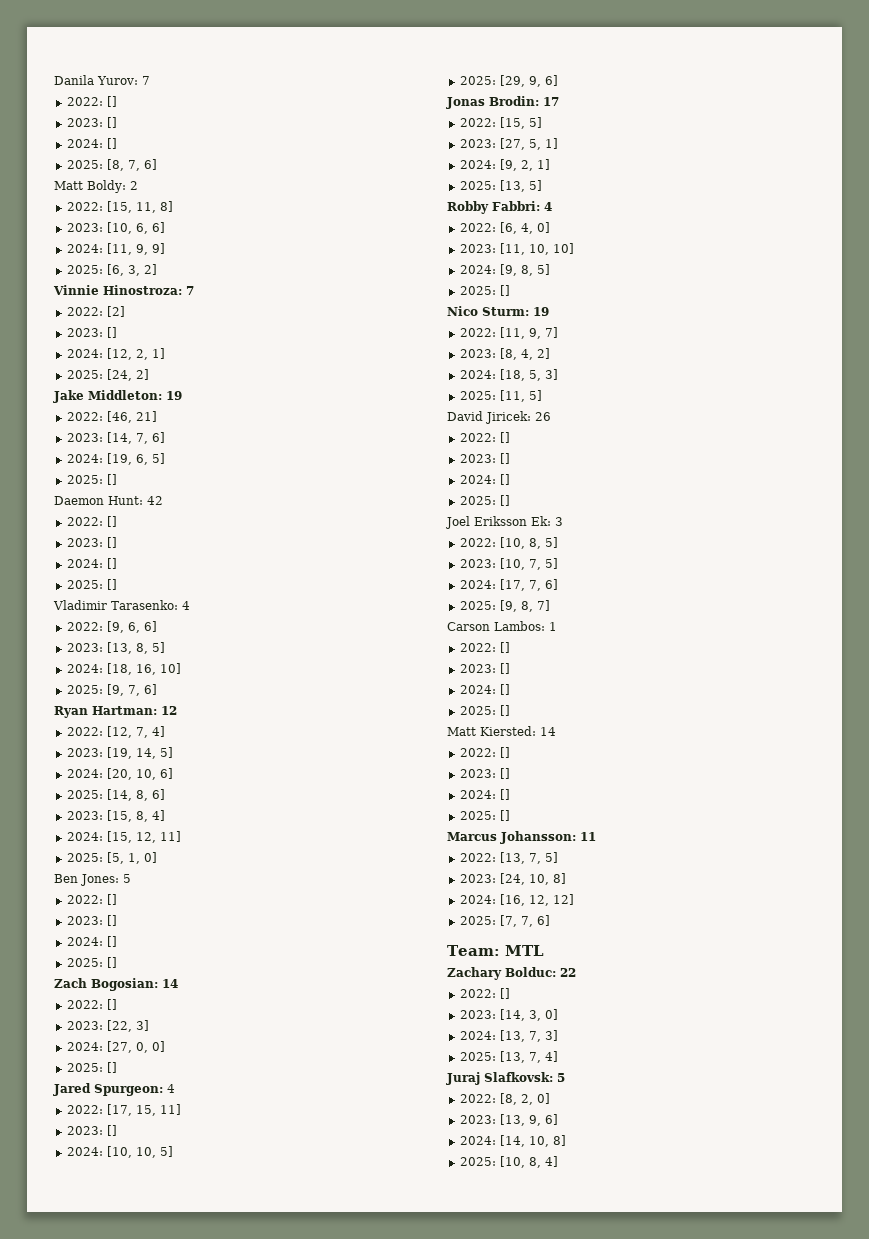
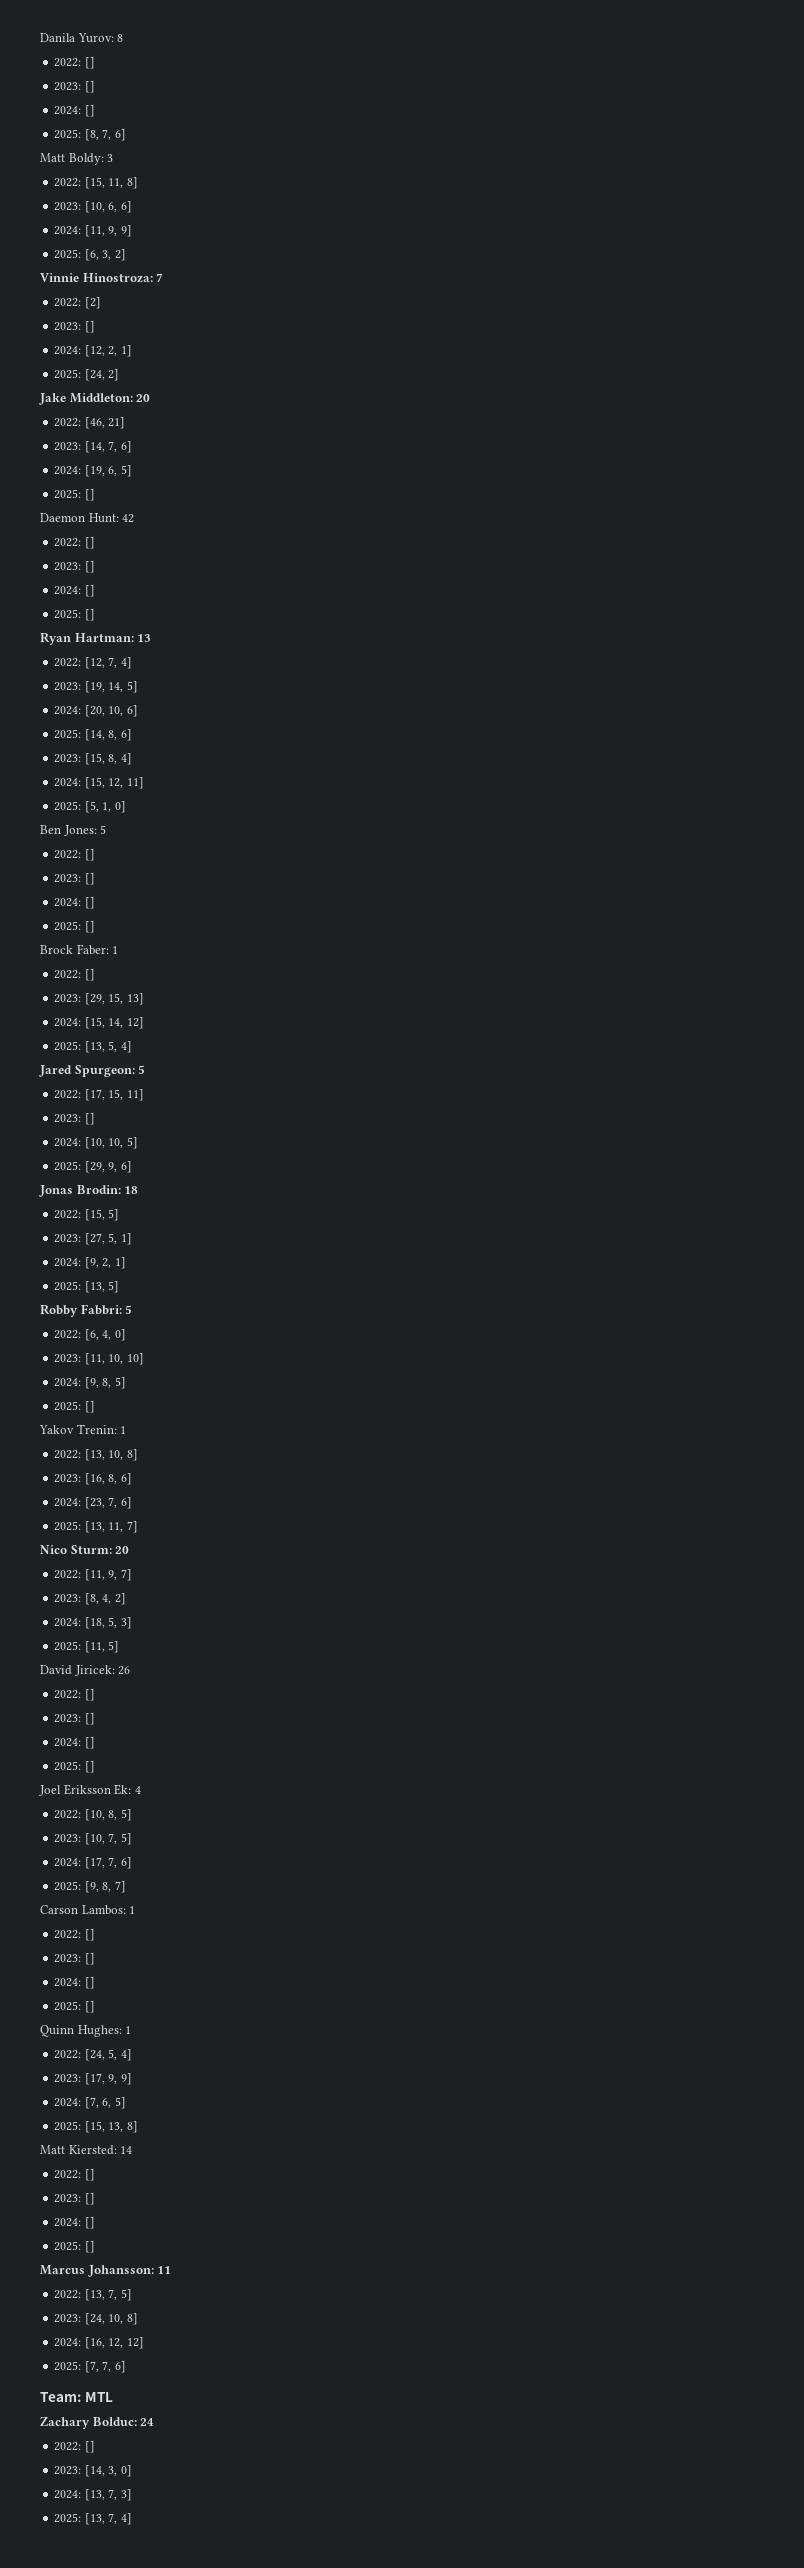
- Danila Yurov: 7
+ Danila Yurov: 8
- Matt Boldy: 2
+ Matt Boldy: 3
- Jake Middleton: 19
+ Jake Middleton: 20
- Vladimir Tarasenko: 4
- 2022: [9, 6, 6]
- 2023: [13, 8, 5]
- 2024: [18, 16, 10]
- 2025: [9, 7, 6]
- Ryan Hartman: 12
+ Ryan Hartman: 13
- Zach Bogosian: 14
+ Brock Faber: 1
  2022: []
- 2023: [22, 3]
- 2024: [27, 0, 0]
- 2025: []
+ 2023: [29, 15, 13]
+ 2024: [15, 14, 12]
+ 2025: [13, 5, 4]
- Jared Spurgeon: 4
+ Jared Spurgeon: 5
- Jonas Brodin: 17
+ Jonas Brodin: 18
- Robby Fabbri: 4
+ Robby Fabbri: 5
+ Yakov Trenin: 1
+ 2022: [13, 10, 8]
+ 2023: [16, 8, 6]
+ 2024: [23, 7, 6]
+ 2025: [13, 11, 7]
- Nico Sturm: 19
+ Nico Sturm: 20
- Joel Eriksson Ek: 3
+ Joel Eriksson Ek: 4
+ Quinn Hughes: 1
+ 2022: [24, 5, 4]
+ 2023: [17, 9, 9]
+ 2024: [7, 6, 5]
+ 2025: [15, 13, 8]
- Zachary Bolduc: 22
+ Zachary Bolduc: 24
- Juraj Slafkovsk: 5
- 2022: [8, 2, 0]
- 2023: [13, 9, 6]
- 2024: [14, 10, 8]
- 2025: [10, 8, 4]

